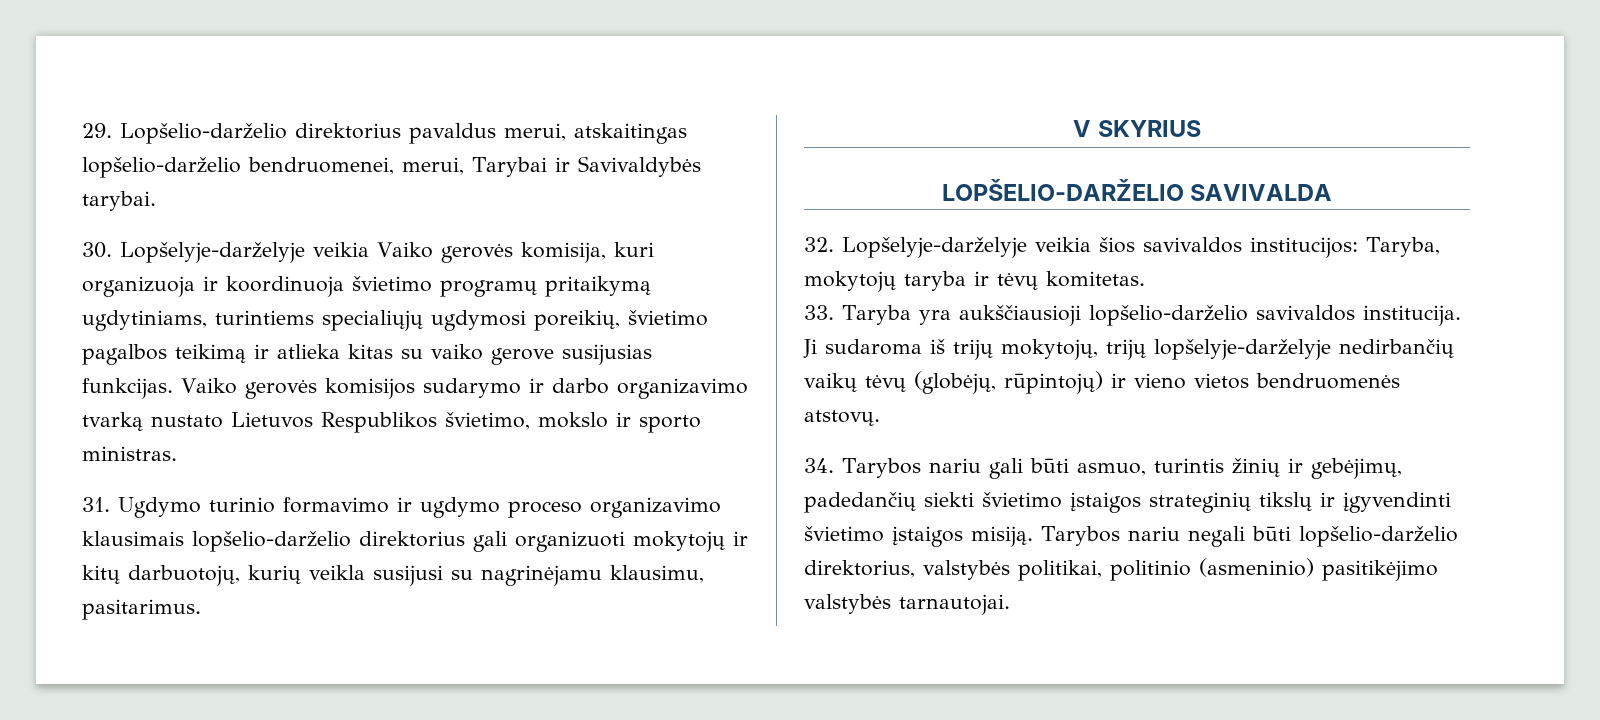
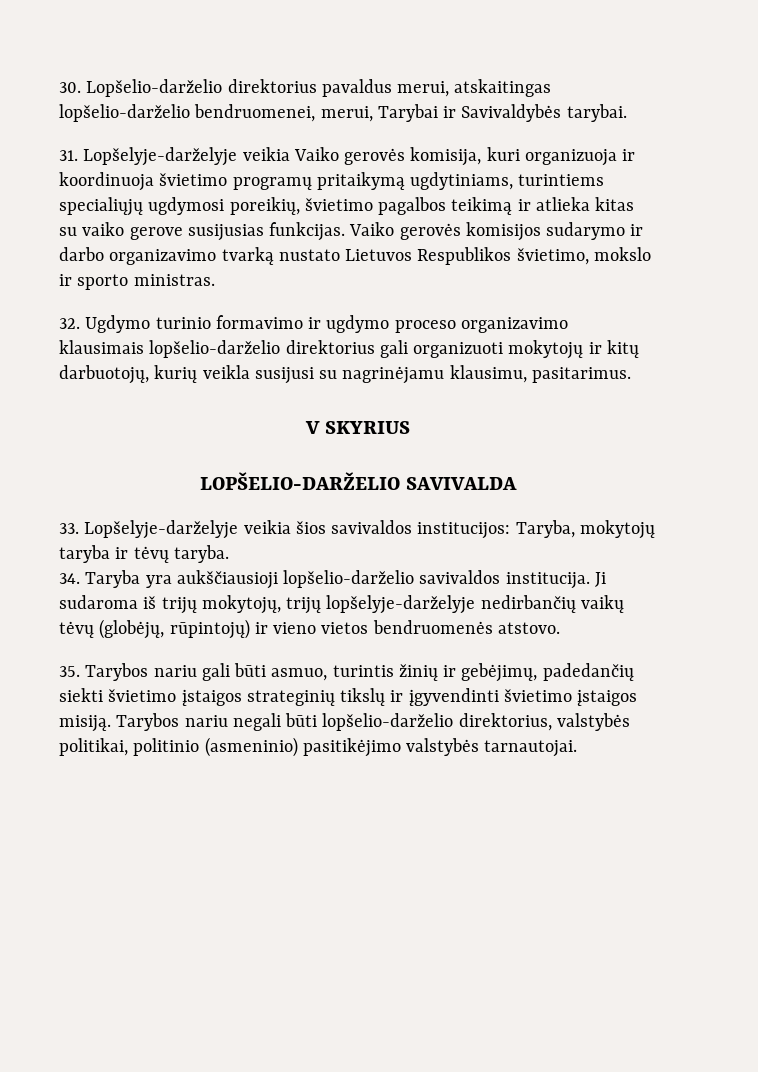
- 29. Lopšelio-darželio direktorius pavaldus merui, atskaitingas lopšelio-darželio bendruomenei, merui, Tarybai ir Savivaldybės tarybai.
+ 30. Lopšelio-darželio direktorius pavaldus merui, atskaitingas lopšelio-darželio bendruomenei, merui, Tarybai ir Savivaldybės tarybai.
- 30. Lopšelyje-darželyje veikia Vaiko gerovės komisija, kuri organizuoja ir koordinuoja švietimo programų pritaikymą ugdytiniams, turintiems specialiųjų ugdymosi poreikių, švietimo pagalbos teikimą ir atlieka kitas su vaiko gerove susijusias funkcijas.
+ 31. Lopšelyje-darželyje veikia Vaiko gerovės komisija, kuri organizuoja ir koordinuoja švietimo programų pritaikymą ugdytiniams, turintiems specialiųjų ugdymosi poreikių, švietimo pagalbos teikimą ir atlieka kitas su vaiko gerove susijusias funkcijas.
- 31. Ugdymo turinio formavimo ir ugdymo proceso organizavimo klausimais lopšelio-darželio direktorius gali organizuoti mokytojų ir kitų darbuotojų, kurių veikla susijusi su nagrinėjamu klausimu, pasitarimus.
+ 32. Ugdymo turinio formavimo ir ugdymo proceso organizavimo klausimais lopšelio-darželio direktorius gali organizuoti mokytojų ir kitų darbuotojų, kurių veikla susijusi su nagrinėjamu klausimu, pasitarimus.
- 32. Lopšelyje-darželyje veikia šios savivaldos institucijos: Taryba, mokytojų taryba ir tėvų komitetas.
- 33. Taryba yra aukščiausioji lopšelio-darželio savivaldos institucija.
+ 33. Lopšelyje-darželyje veikia šios savivaldos institucijos: Taryba, mokytojų taryba ir tėvų taryba.
+ 34. Taryba yra aukščiausioji lopšelio-darželio savivaldos institucija.
- Ji sudaroma iš trijų mokytojų, trijų lopšelyje-darželyje nedirbančių vaikų tėvų (globėjų, rūpintojų) ir vieno vietos bendruomenės atstovų.
- 34. Tarybos nariu gali būti asmuo, turintis žinių ir gebėjimų, padedančių siekti švietimo įstaigos strateginių tikslų ir įgyvendinti švietimo įstaigos misiją.
+ Ji sudaroma iš trijų mokytojų, trijų lopšelyje-darželyje nedirbančių vaikų tėvų (globėjų, rūpintojų) ir vieno vietos bendruomenės atstovo.
+ 35. Tarybos nariu gali būti asmuo, turintis žinių ir gebėjimų, padedančių siekti švietimo įstaigos strateginių tikslų ir įgyvendinti švietimo įstaigos misiją.

